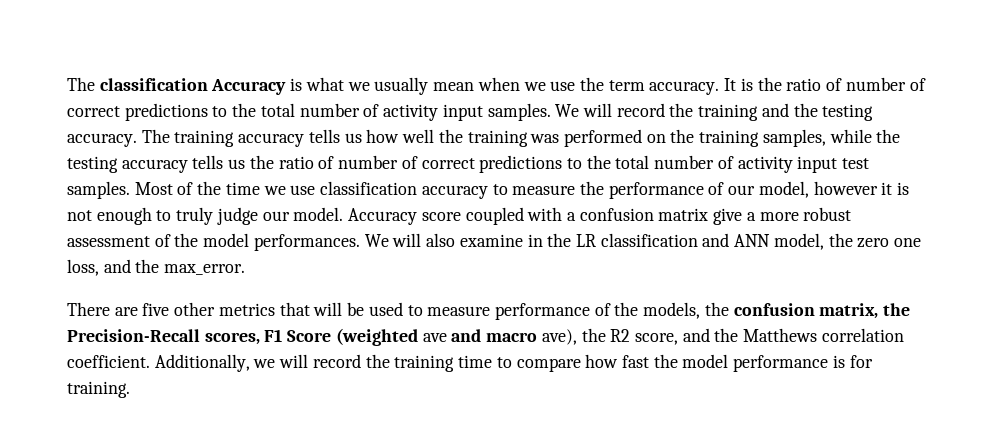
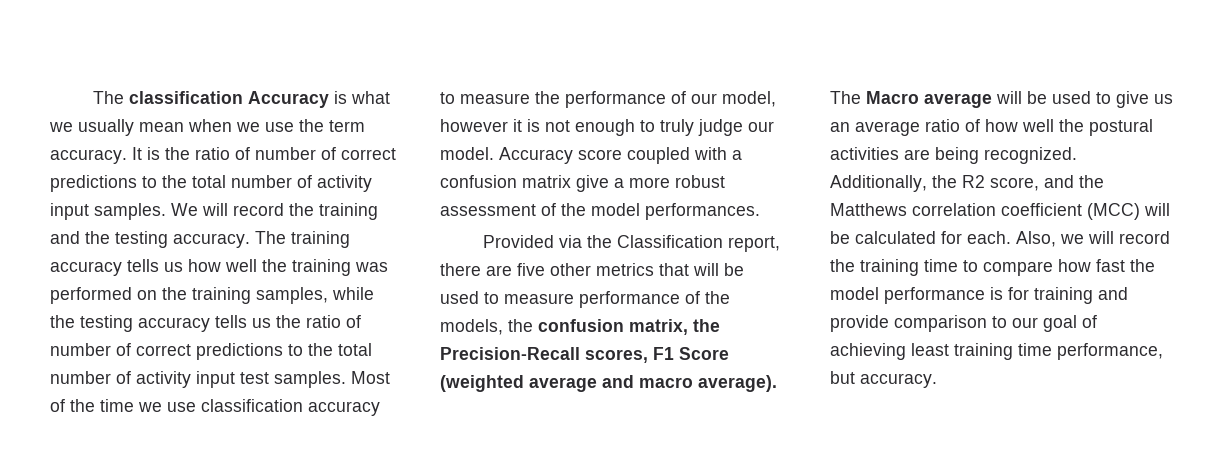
- Accuracy score coupled with a confusion matrix give a more robust assessment of the model performances. We will also examine in the LR classification and ANN model, the zero one loss, and the max_error.
- There are five other metrics that will be used to measure performance of the models, the confusion matrix, the Precision-Recall scores, F1 Score (weighted ave and macro ave), the R2 score, and the Matthews correlation coefficient. Additionally, we will record the training time to compare how fast the model performance is for training.
+ Accuracy score coupled with a confusion matrix give a more robust assessment of the model performances.
+ Provided via the Classification report, there are five other metrics that will be used to measure performance of the models, the confusion matrix, the Precision-Recall scores, F1 Score (weighted average and macro average). The Macro average will be used to give us an average ratio of how well the postural activities are being recognized. Additionally, the R2 score, and the Matthews correlation coefficient (MCC) will be calculated for each. Also, we will record the training time to compare how fast the model performance is for training and provide comparison to our goal of achieving least training time performance, but accuracy.

